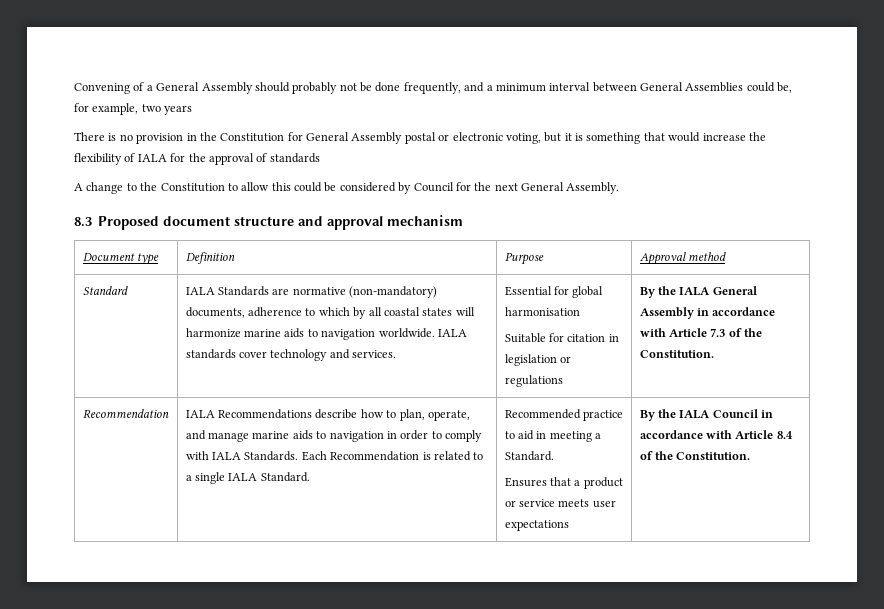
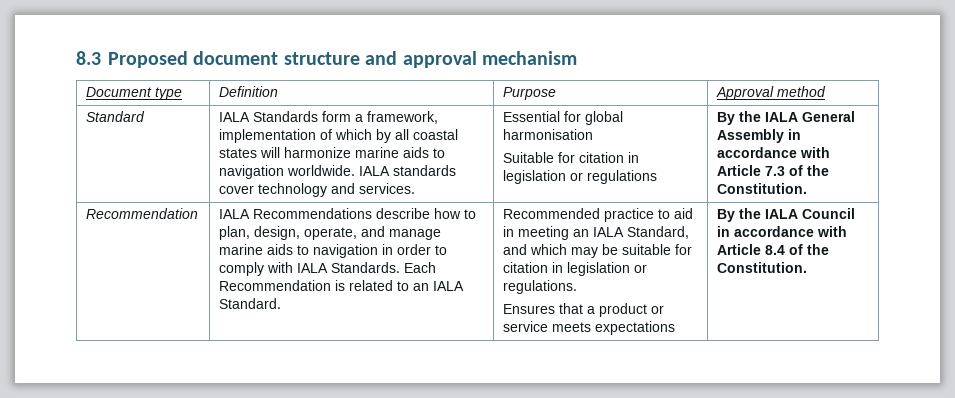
- Convening of a General Assembly should probably not be done frequently, and a minimum interval between General Assemblies could be, for example, two years
- There is no provision in the Constitution for General Assembly postal or electronic voting, but it is something that would increase the flexibility of IALA for the approval of standards
- A change to the Constitution to allow this could be considered by Council for the next General Assembly.
- IALA Standards are normative (non-mandatory) documents, adherence to which by all coastal states will harmonize marine aids to navigation worldwide.
+ IALA Standards form a framework, implementation of which by all coastal states will harmonize marine aids to navigation worldwide.
- IALA Recommendations describe how to plan, operate, and manage marine aids to navigation in order to comply with IALA Standards.
+ IALA Recommendations describe how to plan, design, operate, and manage marine aids to navigation in order to comply with IALA Standards.
- Each Recommendation is related to a single IALA Standard.
+ Each Recommendation is related to an IALA Standard.
- Recommended practice to aid in meeting a Standard.
+ Recommended practice to aid in meeting an IALA Standard, and which may be suitable for citation in legislation or regulations.
- Ensures that a product or service meets user expectations
+ Ensures that a product or service meets expectations

